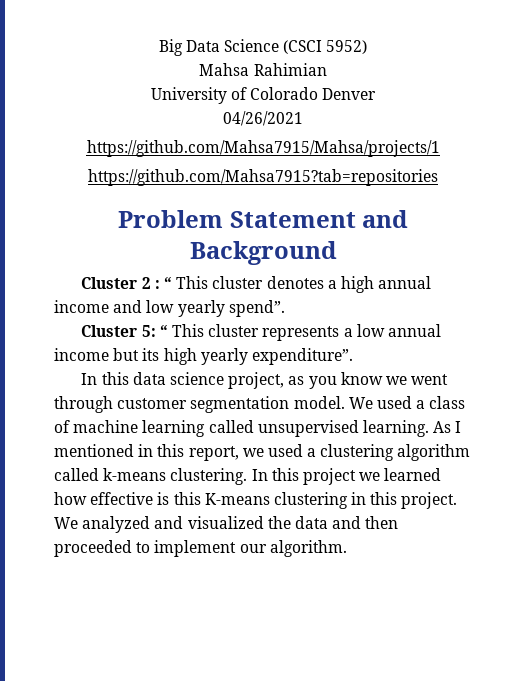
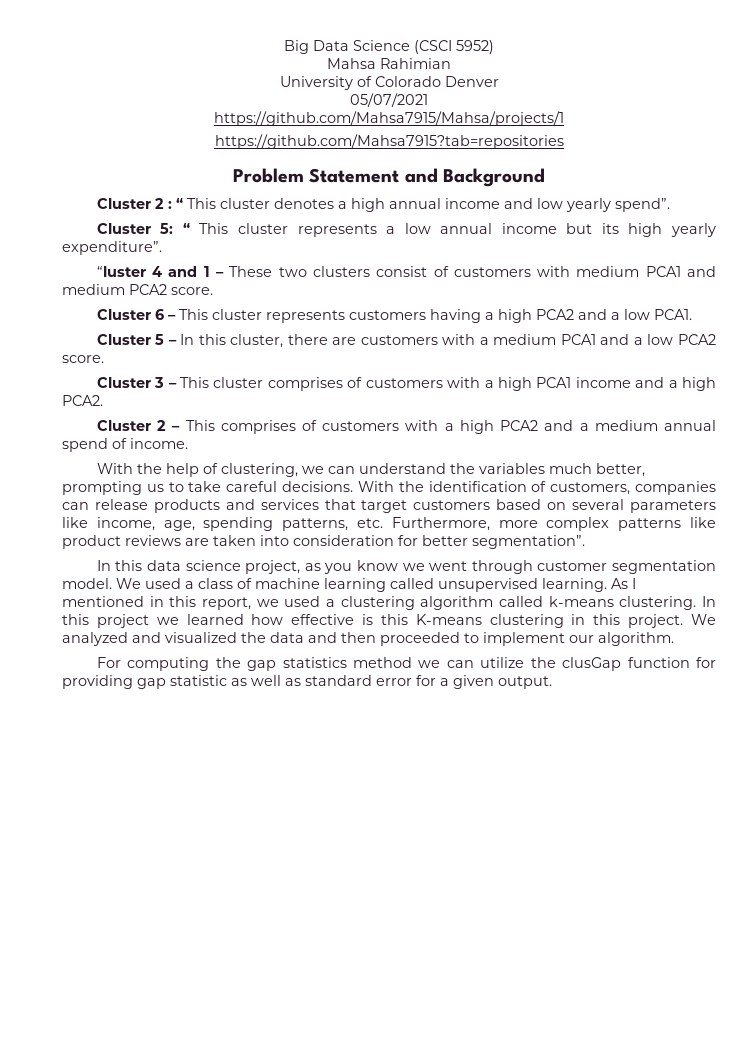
- 04/26/2021
+ 05/07/2021
+ “luster 4 and 1 – These two clusters consist of customers with medium PCA1 and medium PCA2 score.
+ Cluster 6 – This cluster represents customers having a high PCA2 and a low PCA1.
+ Cluster 5 – In this cluster, there are customers with a medium PCA1 and a low PCA2 score.
+ Cluster 3 – This cluster comprises of customers with a high PCA1 income and a high PCA2.
+ Cluster 2 – This comprises of customers with a high PCA2 and a medium annual spend of income.
+ With the help of clustering, we can understand the variables much better, prompting us to take careful decisions. With the identification of customers, companies can release products and services that target customers based on several parameters like income, age, spending patterns, etc. Furthermore, more complex patterns like product reviews are taken into consideration for better segmentation”.
+ For computing the gap statistics method we can utilize the clusGap function for providing gap statistic as well as standard error for a given output.

